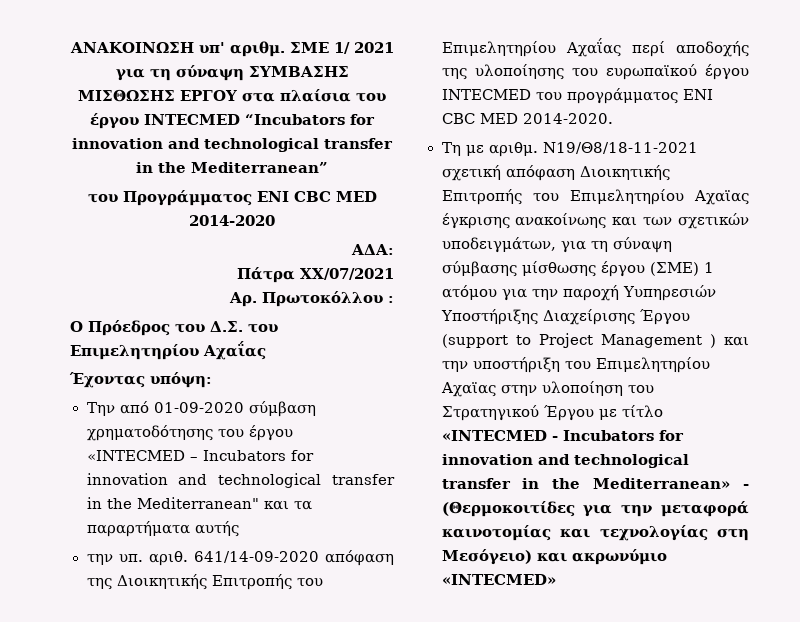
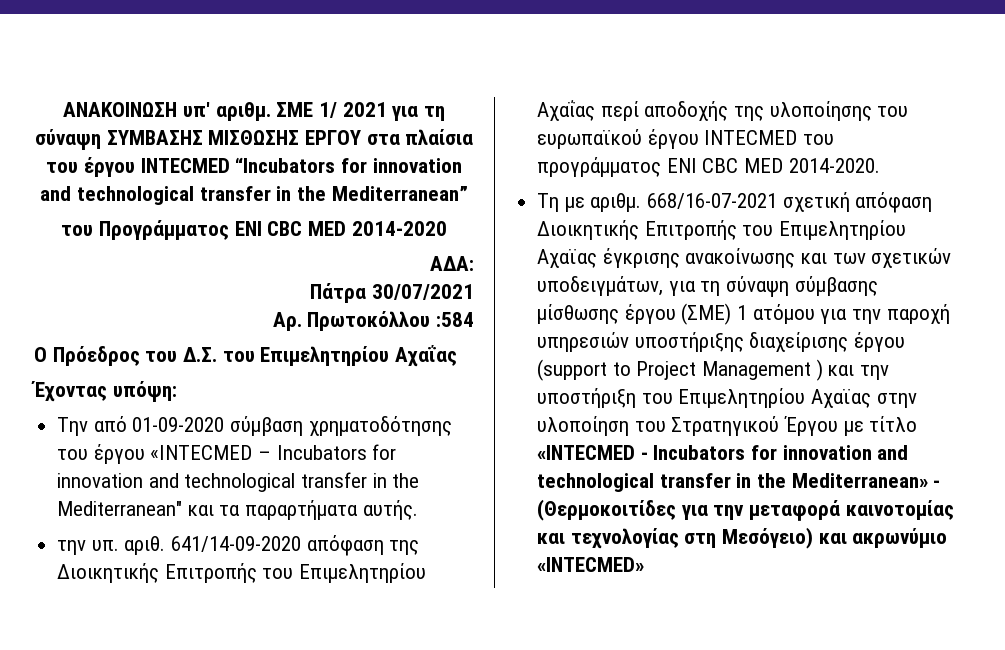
- Πάτρα ΧΧ/07/2021
+ Πάτρα 30/07/2021
- Αρ. Πρωτοκόλλου :
+ Αρ. Πρωτοκόλλου :584
- Την από 01-09-2020 σύμβαση χρηματοδότησης του έργου «INTECMED – Incubators for innovation and technological transfer in the Mediterranean" και τα παραρτήματα αυτής
+ Την από 01-09-2020 σύμβαση χρηματοδότησης του έργου «INTECMED – Incubators for innovation and technological transfer in the Mediterranean" και τα παραρτήματα αυτής.
- Ν19/Θ8/18-11-2021 σχετική απόφαση Διοικητικής Επιτροπής του Επιμελητηρίου Αχαϊας έγκρισης ανακοίνωης και των σχετικών υποδειγμάτων, για τη σύναψη σύμβασης μίσθωσης έργου (ΣΜΕ) 1 ατόμου για την παροχή Υυπηρεσιών Υποστήριξης Διαχείρισης Έργου (support to Project Management ) και την υποστήριξη του Επιμελητηρίου Αχαϊας στην υλοποίηση του Στρατηγικού Έργου με τίτλο «INTECMED - Incubators for innovation and technological transfer in the Mediterranean» - (Θερμοκοιτίδες για την μεταφορά καινοτομίας και τεχνολογίας στη Μεσόγειο) και ακρωνύμιο «INTECMED»
+ 668/16-07-2021 σχετική απόφαση Διοικητικής Επιτροπής του Επιμελητηρίου Αχαϊας έγκρισης ανακοίνωσης και των σχετικών υποδειγμάτων, για τη σύναψη σύμβασης μίσθωσης έργου (ΣΜΕ) 1 ατόμου για την παροχή υπηρεσιών υποστήριξης διαχείρισης έργου (support to Project Management ) και την υποστήριξη του Επιμελητηρίου Αχαϊας στην υλοποίηση του Στρατηγικού Έργου με τίτλο «INTECMED - Incubators for innovation and technological transfer in the Mediterranean» - (Θερμοκοιτίδες για την μεταφορά καινοτομίας και τεχνολογίας στη Μεσόγειο) και ακρωνύμιο «INTECMED»

